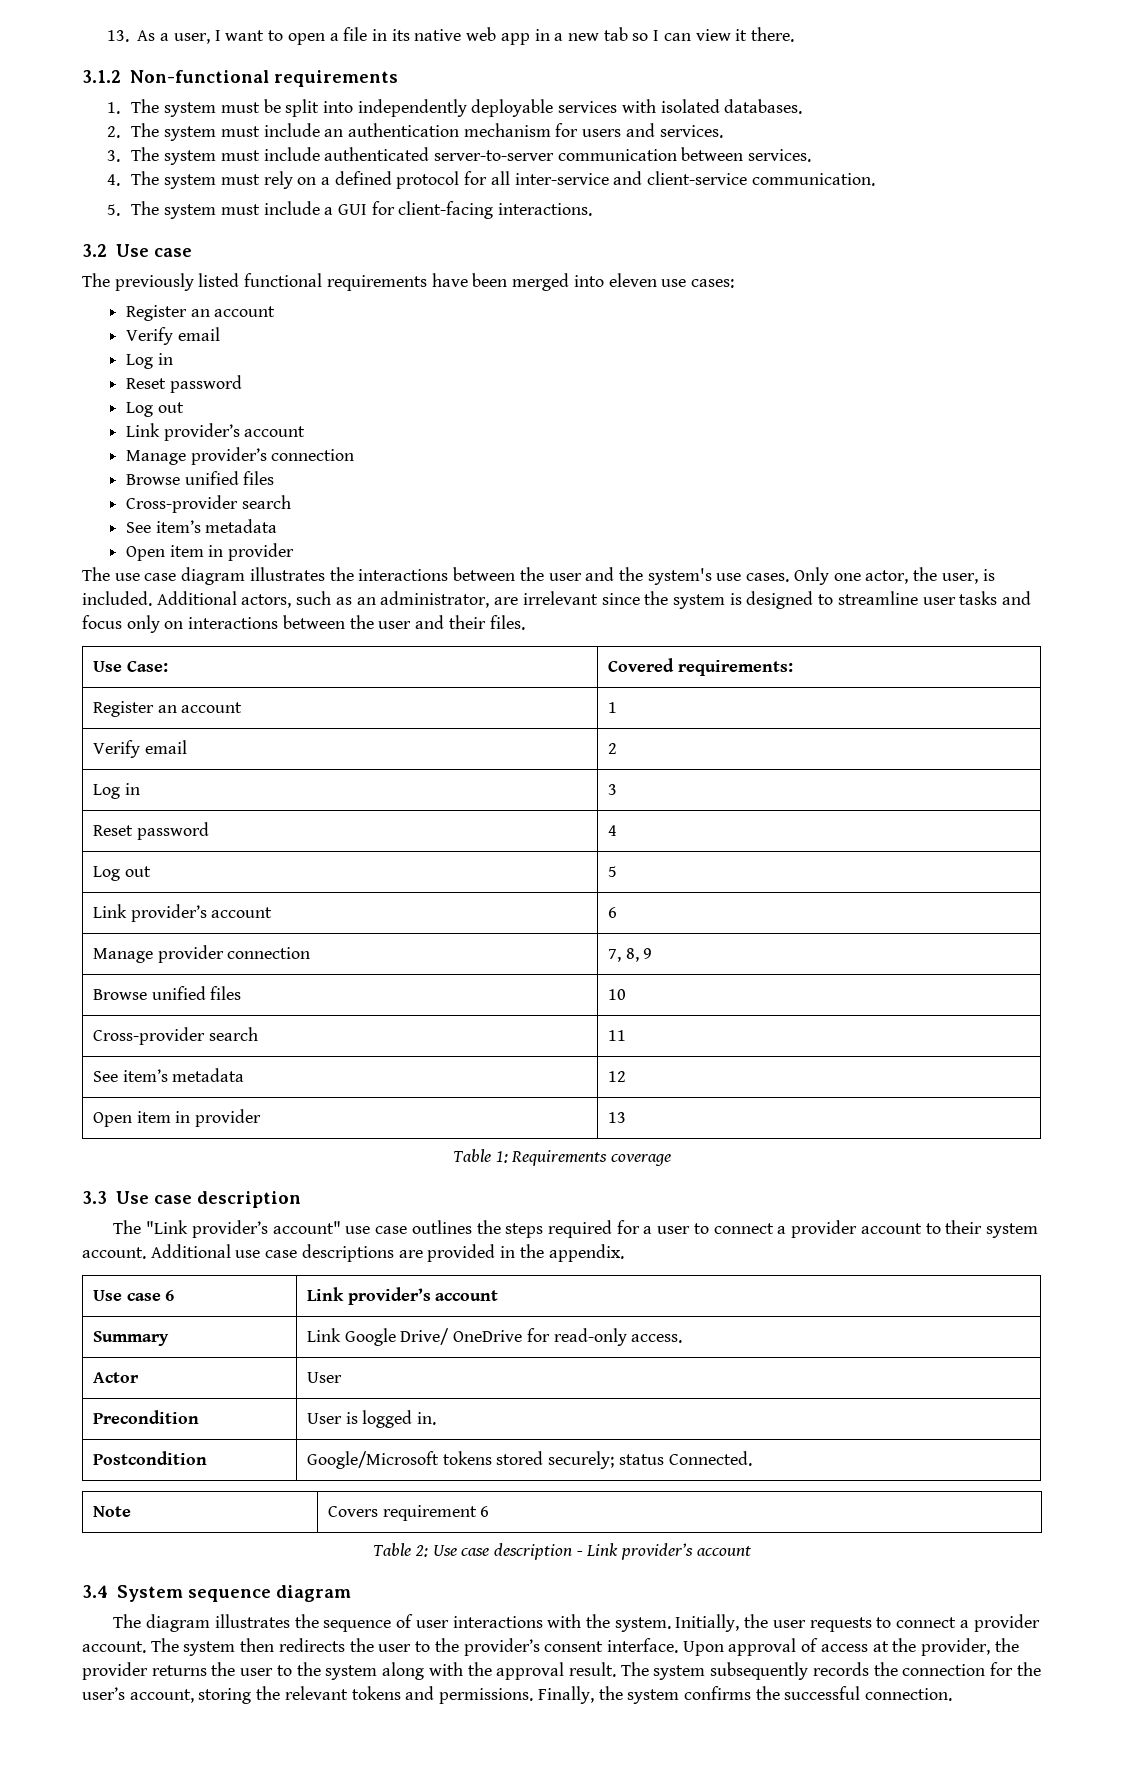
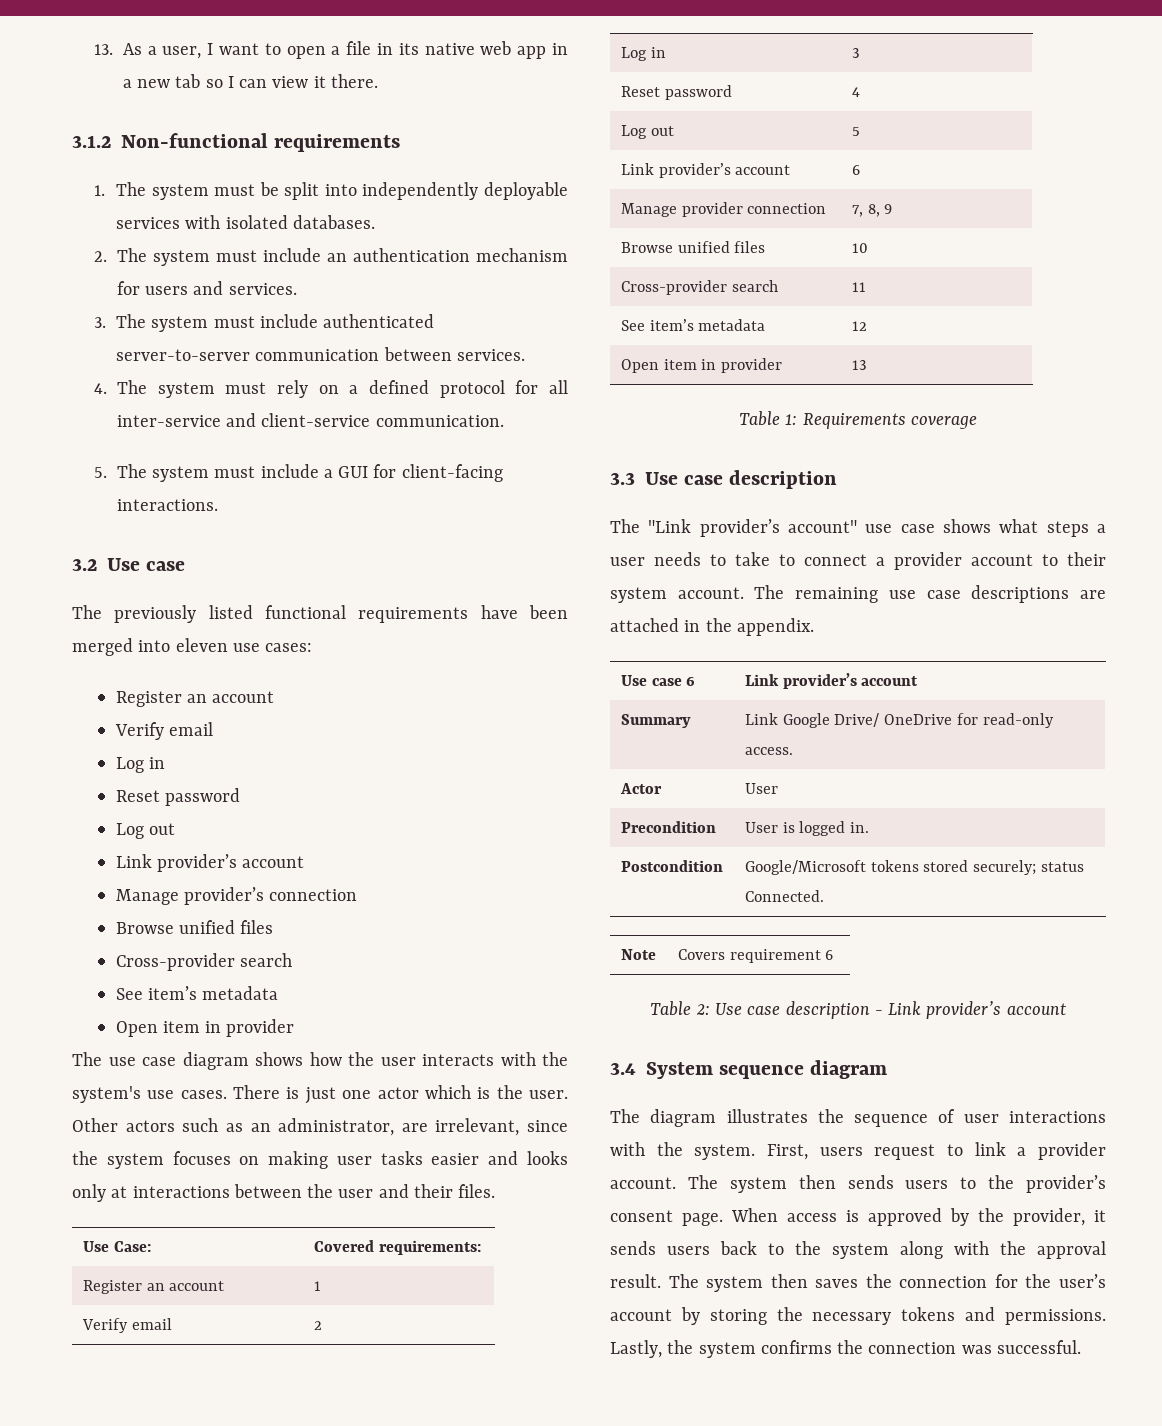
- The use case diagram illustrates the interactions between the user and the system's use cases. Only one actor, the user, is included. Additional actors, such as an administrator, are irrelevant since the system is designed to streamline user tasks and focus only on interactions between the user and their files.
+ The use case diagram shows how the user interacts with the system's use cases. There is just one actor which is the user. Other actors such as an administrator, are irrelevant, since the system focuses on making user tasks easier and looks only at interactions between the user and their files.
- The "Link provider’s account" use case outlines the steps required for a user to connect a provider account to their system account.
+ The "Link provider’s account" use case shows what steps a user needs to take to connect a provider account to their system account.
- Additional use case descriptions are provided in the appendix.
+ The remaining use case descriptions are attached in the appendix.
- Initially, the user requests to connect a provider account.
+ First, users request to link a provider account.
- The system then redirects the user to the provider’s consent interface. Upon approval of access at the provider, the provider returns the user to the system along with the approval result.
+ The system then sends users to the provider’s consent page. When access is approved by the provider, it sends users back to the system along with the approval result.
- The system subsequently records the connection for the user’s account, storing the relevant tokens and permissions.
+ The system then saves the connection for the user’s account by storing the necessary tokens and permissions.
- Finally, the system confirms the successful connection.
+ Lastly, the system confirms the connection was successful.

